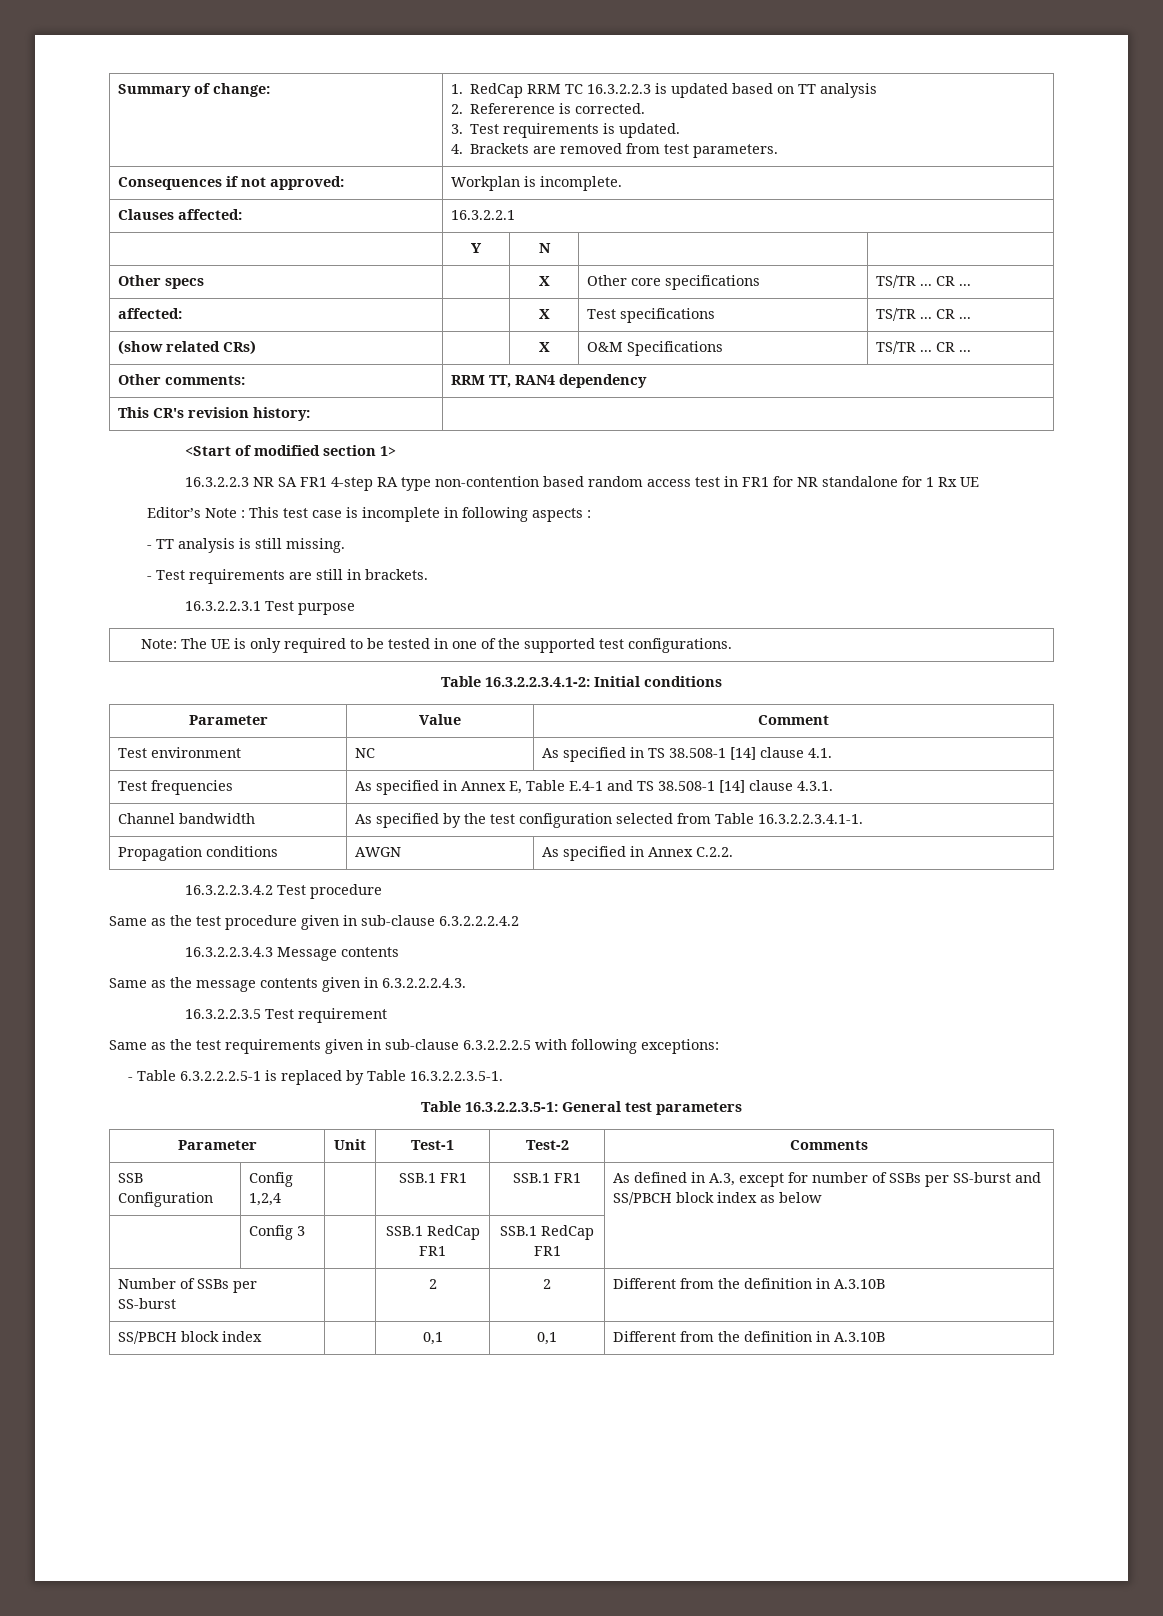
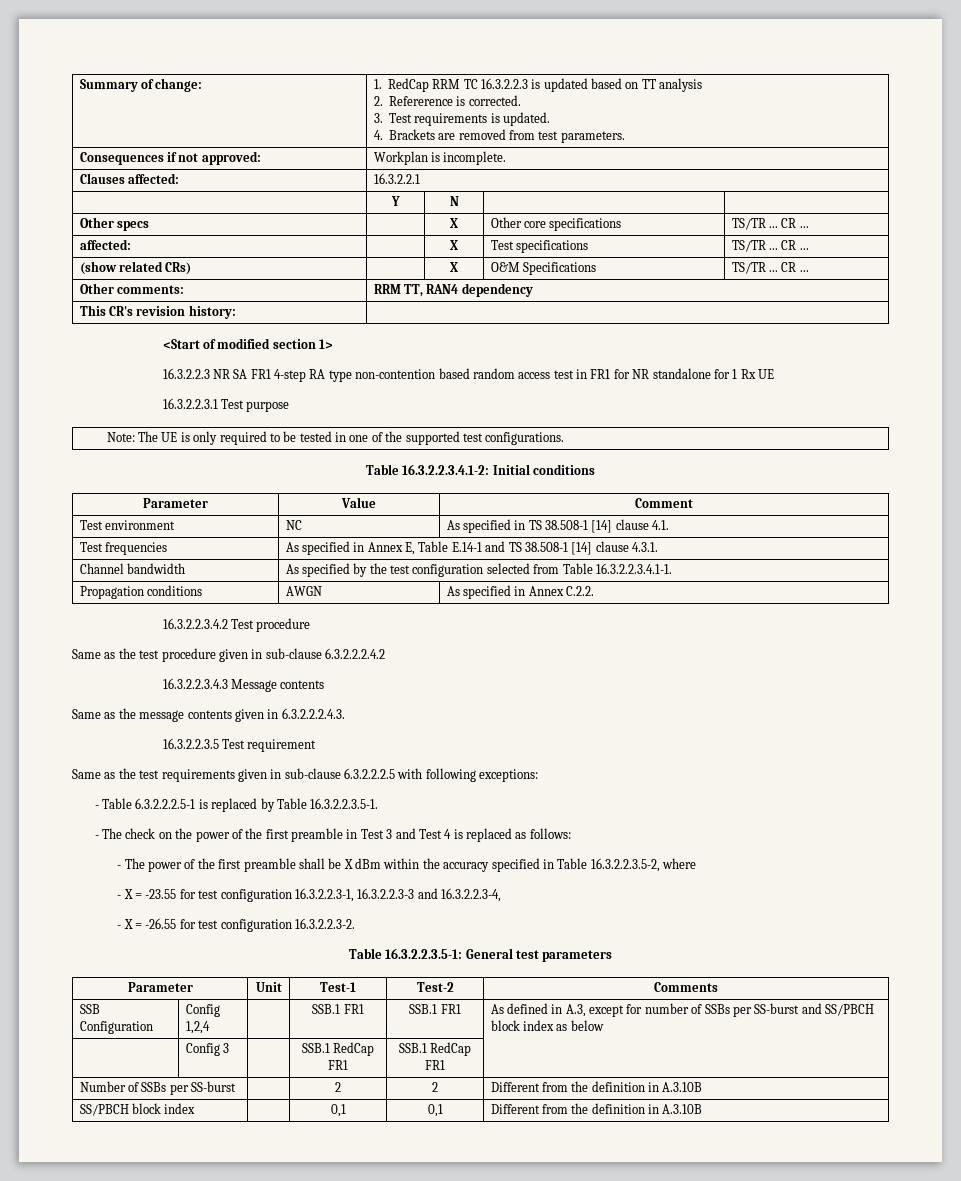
- Editor’s Note : This test case is incomplete in following aspects :
- - TT analysis is still missing.
- - Test requirements are still in brackets.
- Test frequencies | As specified in Annex E, Table E.4-1 and TS 38.508-1 [14] clause 4.3.1.
+ Test frequencies | As specified in Annex E, Table E.14-1 and TS 38.508-1 [14] clause 4.3.1.
+ - The check on the power of the first preamble in Test 3 and Test 4 is replaced as follows:
+ - The power of the first preamble shall be X dBm within the accuracy specified in Table 16.3.2.2.3.5-2, where
+ - X = -23.55 for test configuration 16.3.2.2.3-1, 16.3.2.2.3-3 and 16.3.2.2.3-4,
+ - X = -26.55 for test configuration 16.3.2.2.3-2.

